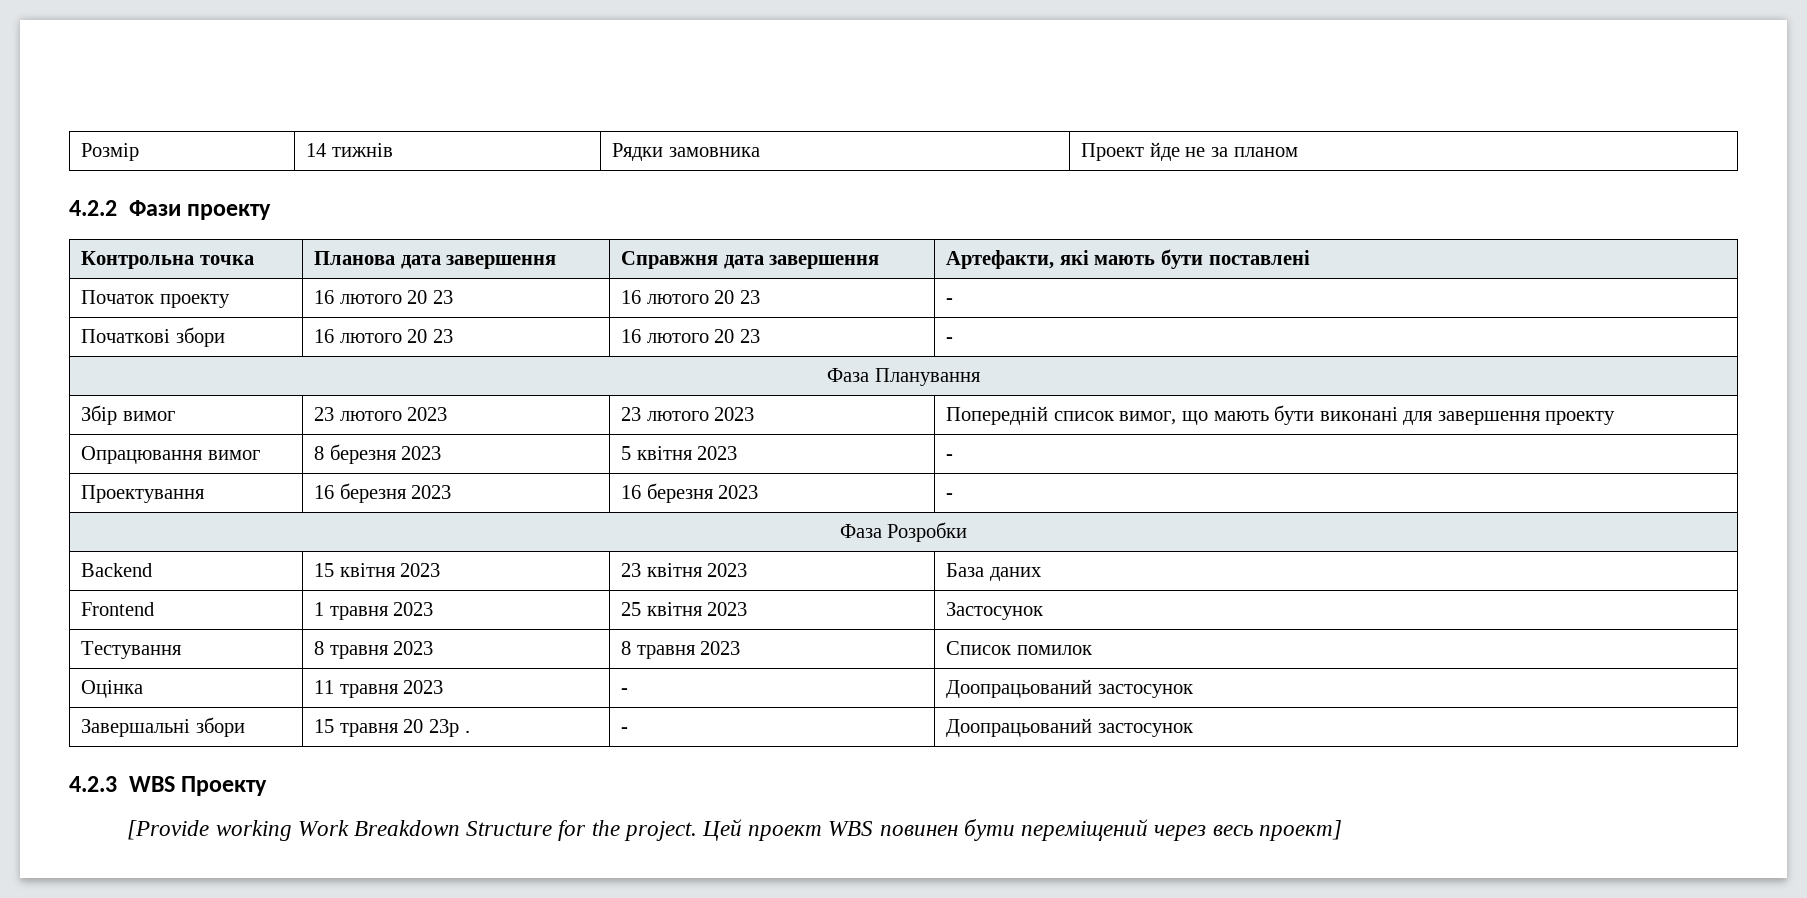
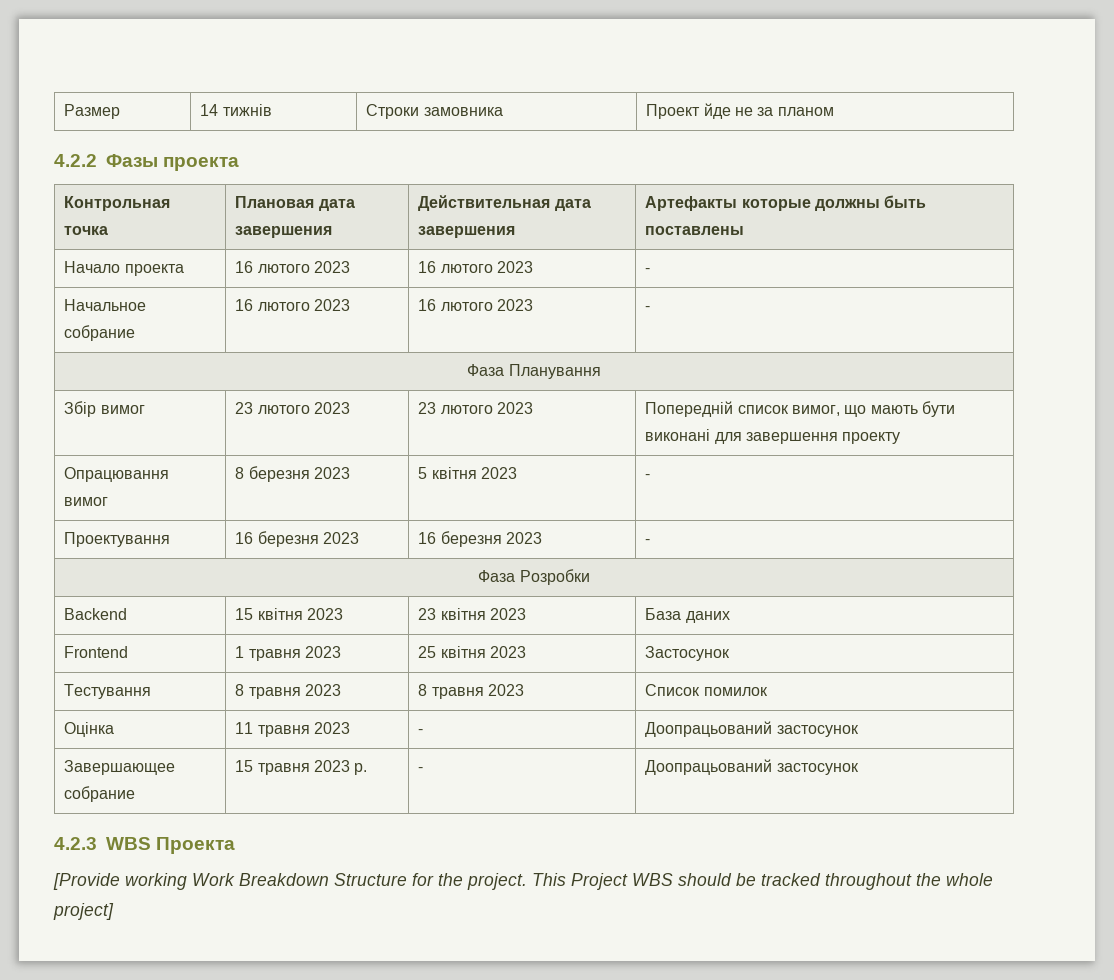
- Розмір | 14 тижнів | Рядки замовника | Проект йде не за планом
+ Размер | 14 тижнів | Строки замовника | Проект йде не за планом
- 4.2.2 Фази проекту
- Контрольна точка | Планова дата завершення | Справжня дата завершення | Артефакти, які мають бути поставлені
- Початок проекту | 16 лютого 20 23 | 16 лютого 20 23 | -
- Початкові збори | 16 лютого 20 23 | 16 лютого 20 23 | -
+ 4.2.2 Фазы проекта
+ Контрольная точка | Плановая дата завершения | Действительная дата завершения | Артефакты которые должны быть поставлены
+ Начало проекта | 16 лютого 2023 | 16 лютого 2023 | -
+ Начальное собрание | 16 лютого 2023 | 16 лютого 2023 | -
- Завершальні збори | 15 травня 20 23р . | - | Доопрацьований застосунок
+ Завершающее собрание | 15 травня 2023 р. | - | Доопрацьований застосунок
- 4.2.3 WBS Проекту
+ 4.2.3 WBS Проекта
- Цей проект WBS повинен бути переміщений через весь проект]
+ This Project WBS should be tracked throughout the whole project]

